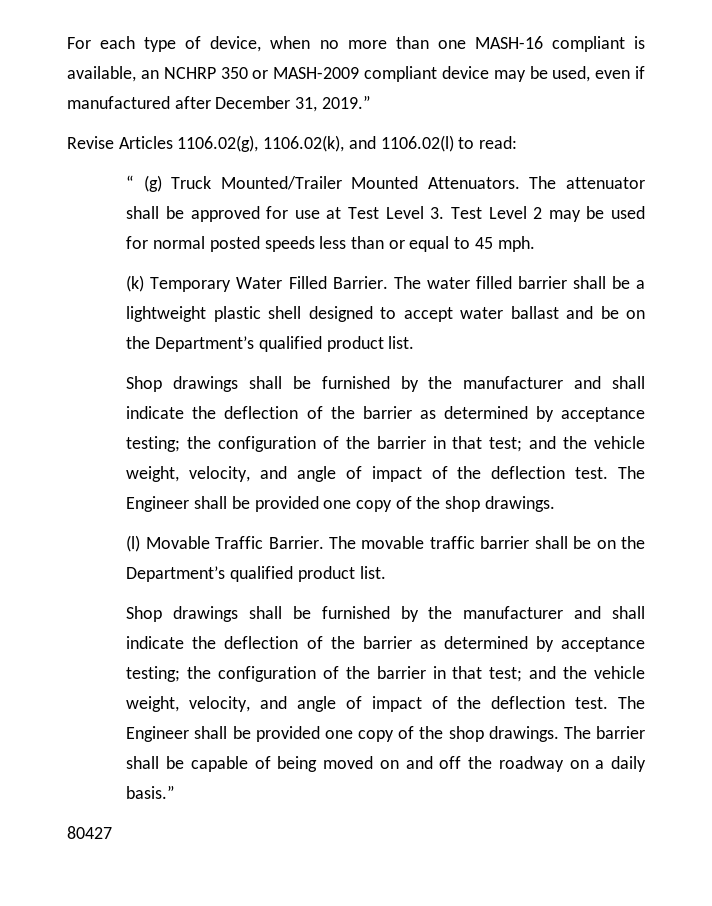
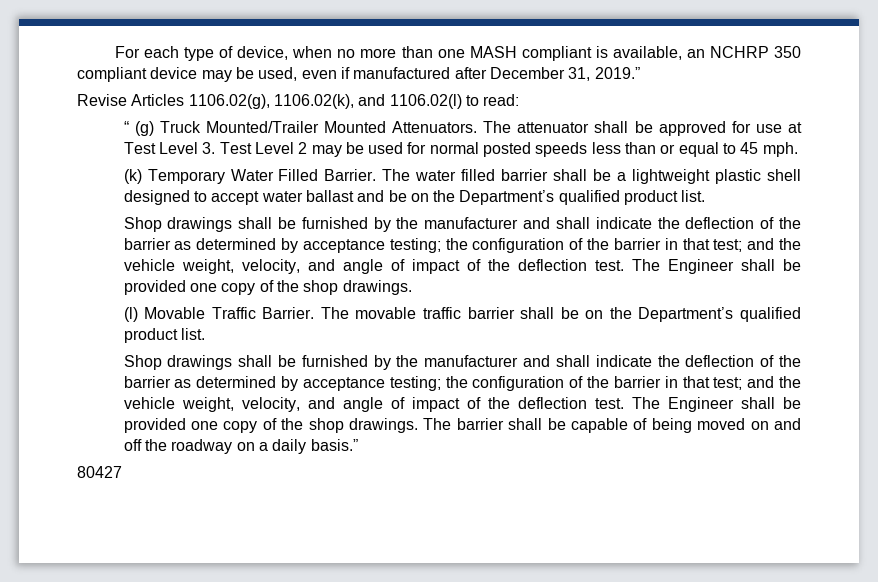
- For each type of device, when no more than one MASH-16 compliant is available, an NCHRP 350 or MASH-2009 compliant device may be used, even if manufactured after December 31, 2019.”
+ For each type of device, when no more than one MASH compliant is available, an NCHRP 350 compliant device may be used, even if manufactured after December 31, 2019.”

